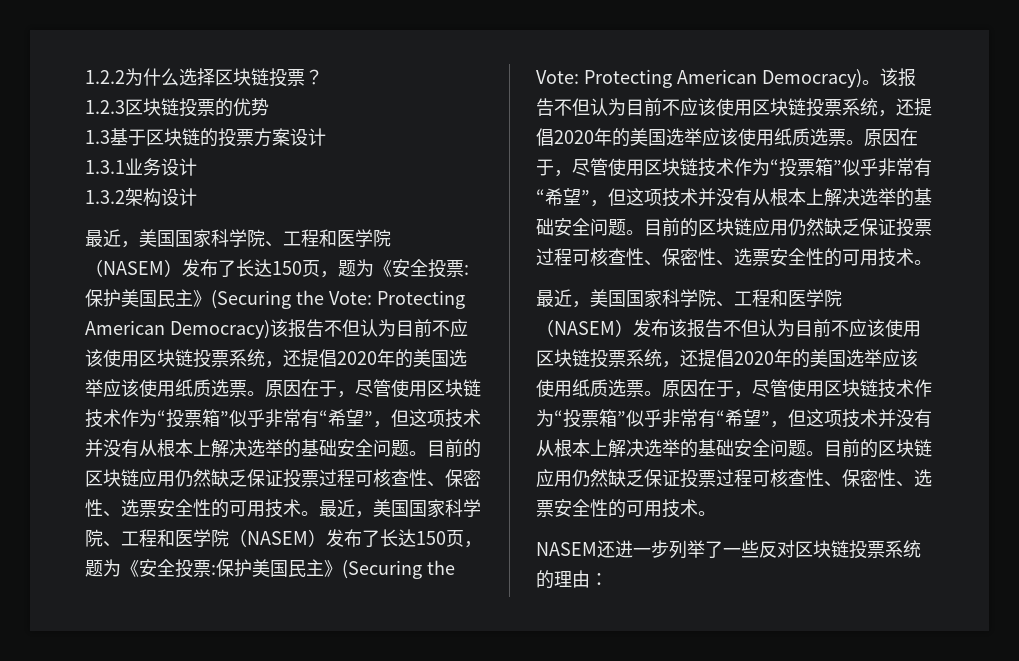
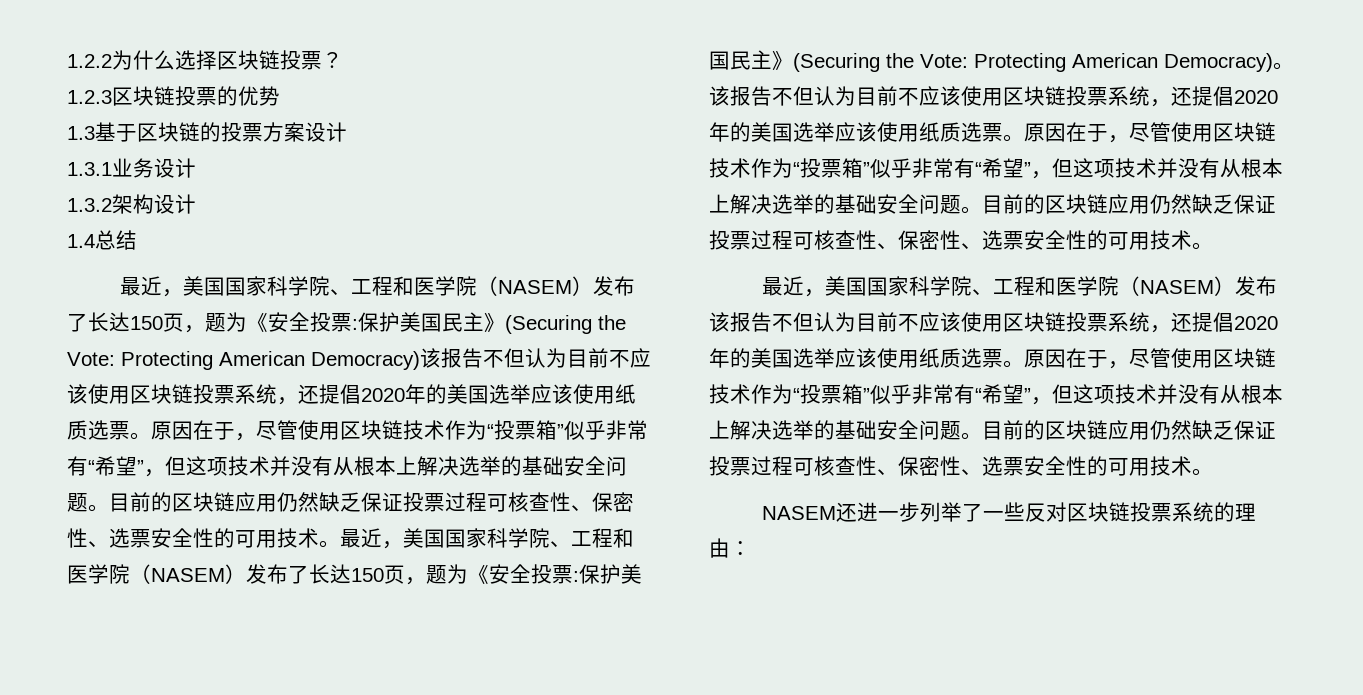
+ 1.4总结

